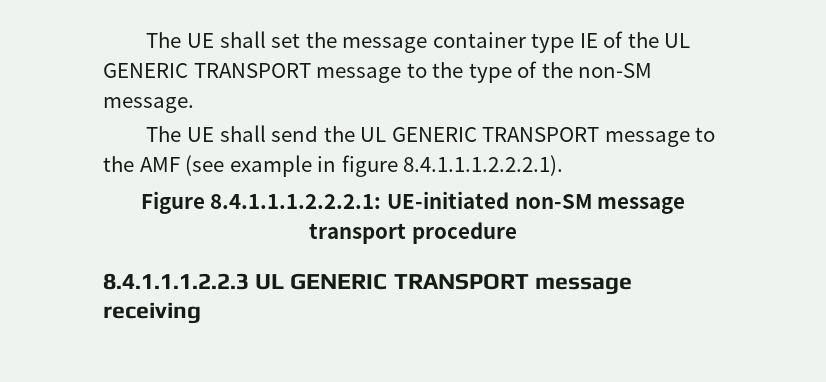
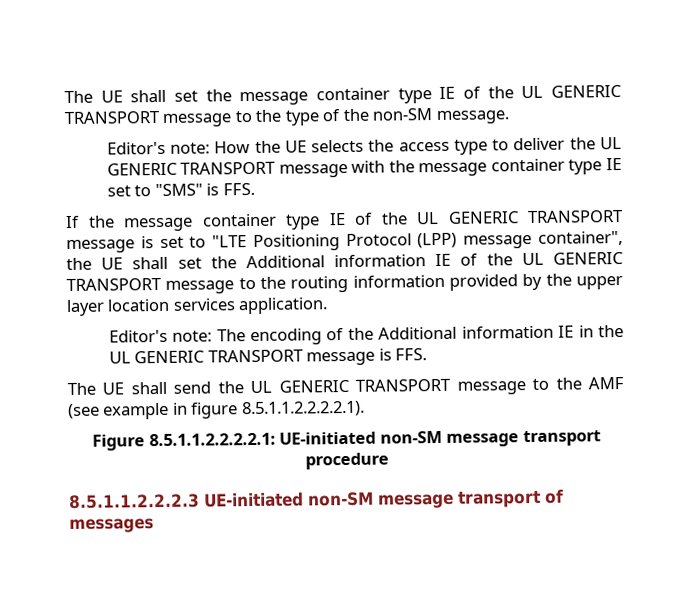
+ Editor's note: How the UE selects the access type to deliver the UL GENERIC TRANSPORT message with the message container type IE set to "SMS" is FFS.
+ If the message container type IE of the UL GENERIC TRANSPORT message is set to "LTE Positioning Protocol (LPP) message container", the UE shall set the Additional information IE of the UL GENERIC TRANSPORT message to the routing information provided by the upper layer location services application.
+ Editor's note: The encoding of the Additional information IE in the UL GENERIC TRANSPORT message is FFS.
- The UE shall send the UL GENERIC TRANSPORT message to the AMF (see example in figure 8.4.1.1.1.2.2.2.1).
+ The UE shall send the UL GENERIC TRANSPORT message to the AMF (see example in figure 8.5.1.1.2.2.2.2.1).
- Figure 8.4.1.1.1.2.2.2.1: UE-initiated non-SM message transport procedure
+ Figure 8.5.1.1.2.2.2.2.1: UE-initiated non-SM message transport procedure
- 8.4.1.1.1.2.2.3 UL GENERIC TRANSPORT message receiving
+ 8.5.1.1.2.2.2.3 UE-initiated non-SM message transport of messages

